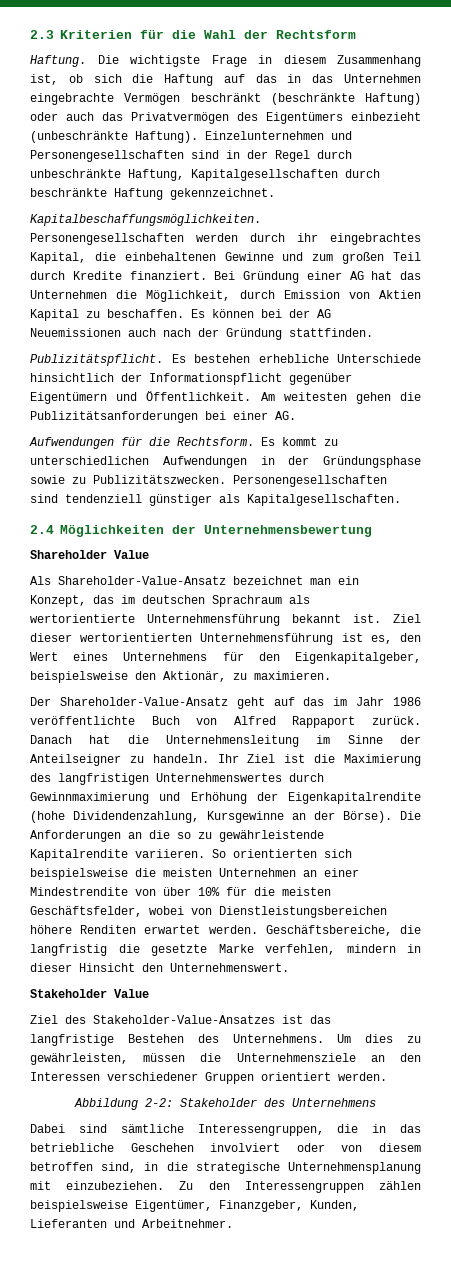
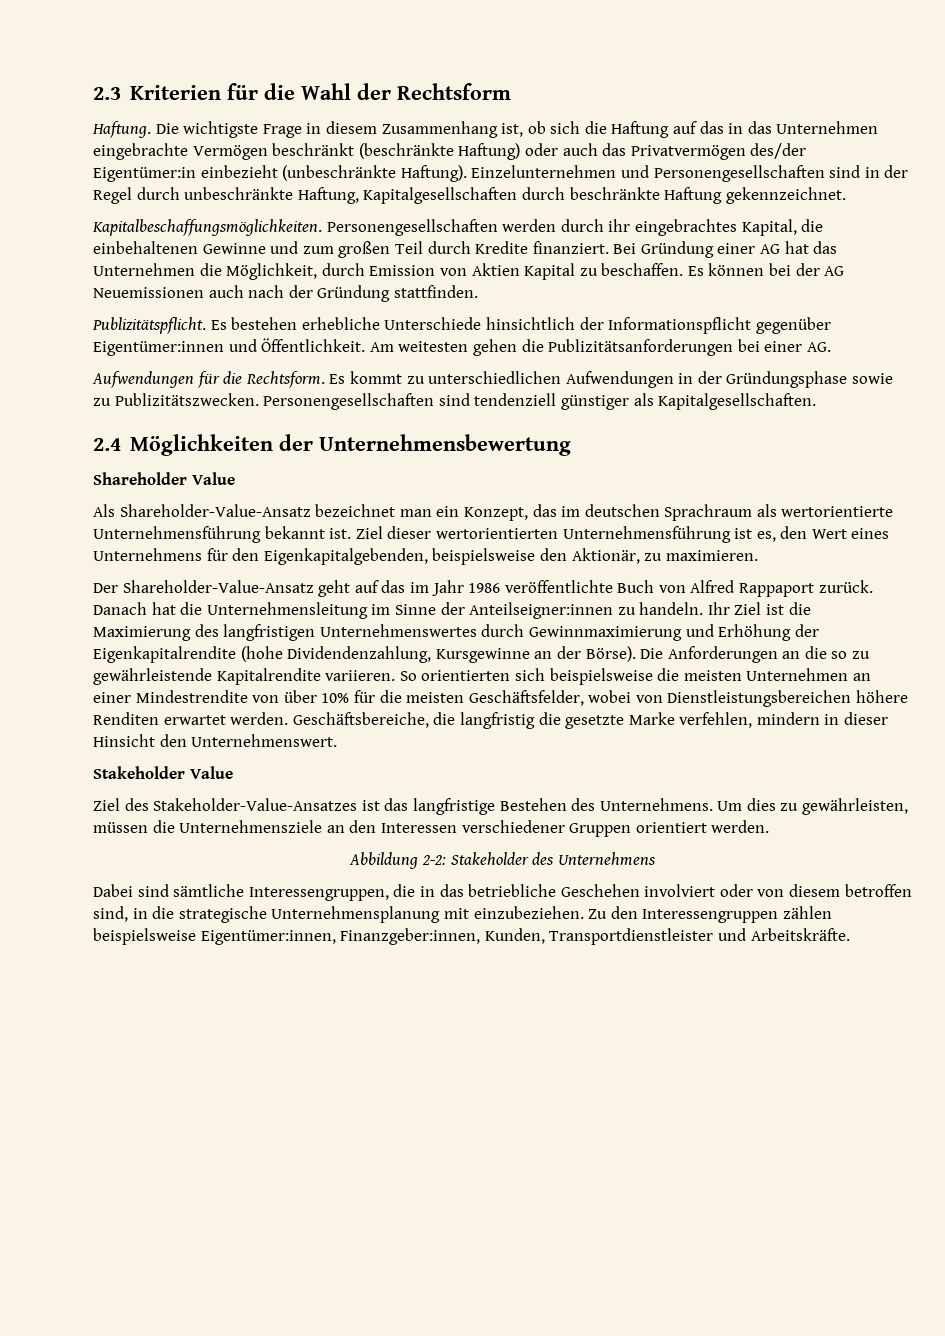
- Die wichtigste Frage in diesem Zusammenhang ist, ob sich die Haftung auf das in das Unternehmen eingebrachte Vermögen beschränkt (beschränkte Haftung) oder auch das Privatvermögen des Eigentümers einbezieht (unbeschränkte Haftung).
+ Die wichtigste Frage in diesem Zusammenhang ist, ob sich die Haftung auf das in das Unternehmen eingebrachte Vermögen beschränkt (beschränkte Haftung) oder auch das Privatvermögen des/der Eigentümer:in einbezieht (unbeschränkte Haftung).
- Es bestehen erhebliche Unterschiede hinsichtlich der Informationspflicht gegenüber Eigentümern und Öffentlichkeit.
+ Es bestehen erhebliche Unterschiede hinsichtlich der Informationspflicht gegenüber Eigentümer:innen und Öffentlichkeit.
- Ziel dieser wertorientierten Unternehmensführung ist es, den Wert eines Unternehmens für den Eigenkapitalgeber, beispielsweise den Aktionär, zu maximieren.
+ Ziel dieser wertorientierten Unternehmensführung ist es, den Wert eines Unternehmens für den Eigenkapitalgebenden, beispielsweise den Aktionär, zu maximieren.
- Danach hat die Unternehmensleitung im Sinne der Anteilseigner zu handeln.
+ Danach hat die Unternehmensleitung im Sinne der Anteilseigner:innen zu handeln.
- Zu den Interessengruppen zählen beispielsweise Eigentümer, Finanzgeber, Kunden, Lieferanten und Arbeitnehmer.
+ Zu den Interessengruppen zählen beispielsweise Eigentümer:innen, Finanzgeber:innen, Kunden, Transportdienstleister und Arbeitskräfte.

